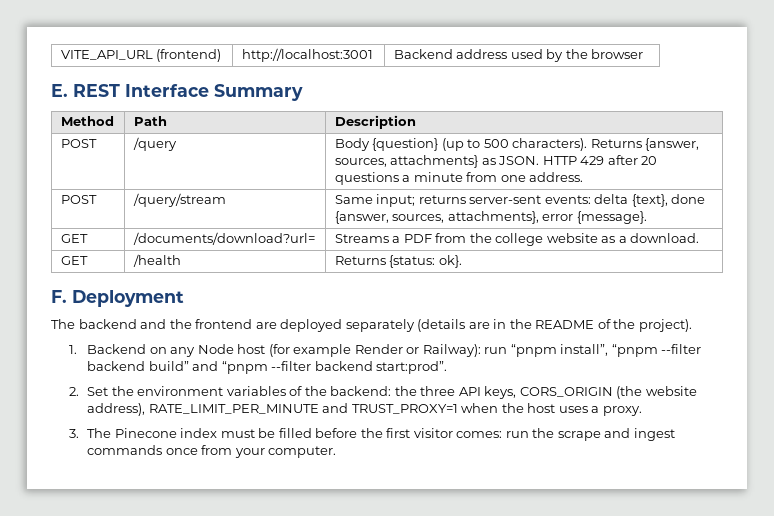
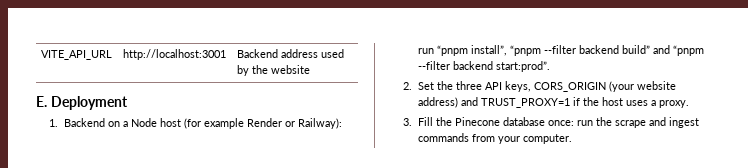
- VITE_API_URL (frontend) | http://localhost:3001 | Backend address used by the browser
+ VITE_API_URL | http://localhost:3001 | Backend address used by the website
- E. REST Interface Summary
- Method | Path | Description
- POST | /query | Body {question} (up to 500 characters). Returns {answer, sources, attachments} as JSON. HTTP 429 after 20 questions a minute from one address.
- POST | /query/stream | Same input; returns server-sent events: delta {text}, done {answer, sources, attachments}, error {message}.
- GET | /documents/download?url= | Streams a PDF from the college website as a download.
- GET | /health | Returns {status: ok}.
- F. Deployment
- The backend and the frontend are deployed separately (details are in the README of the project).
+ E. Deployment
- 1. Backend on any Node host (for example Render or Railway): run “pnpm install”, “pnpm --filter backend build” and “pnpm --filter backend start:prod”.
+ 1. Backend on a Node host (for example Render or Railway): run “pnpm install”, “pnpm --filter backend build” and “pnpm --filter backend start:prod”.
- 2. Set the environment variables of the backend: the three API keys, CORS_ORIGIN (the website address), RATE_LIMIT_PER_MINUTE and TRUST_PROXY=1 when the host uses a proxy.
+ 2. Set the three API keys, CORS_ORIGIN (your website address) and TRUST_PROXY=1 if the host uses a proxy.
- 3. The Pinecone index must be filled before the first visitor comes: run the scrape and ingest commands once from your computer.
+ 3. Fill the Pinecone database once: run the scrape and ingest commands from your computer.

